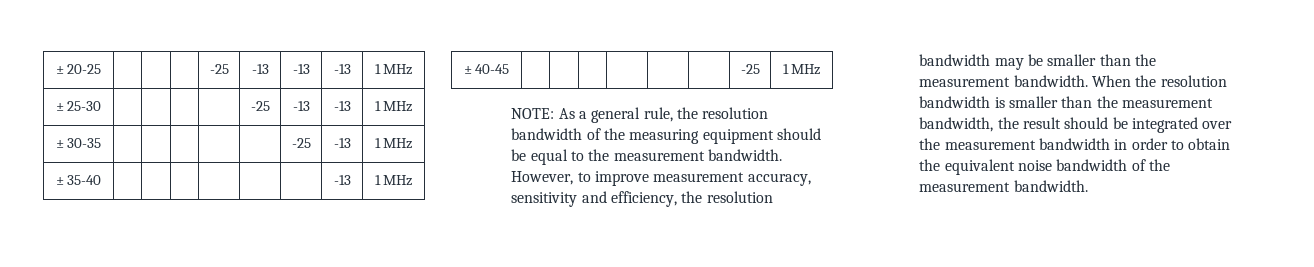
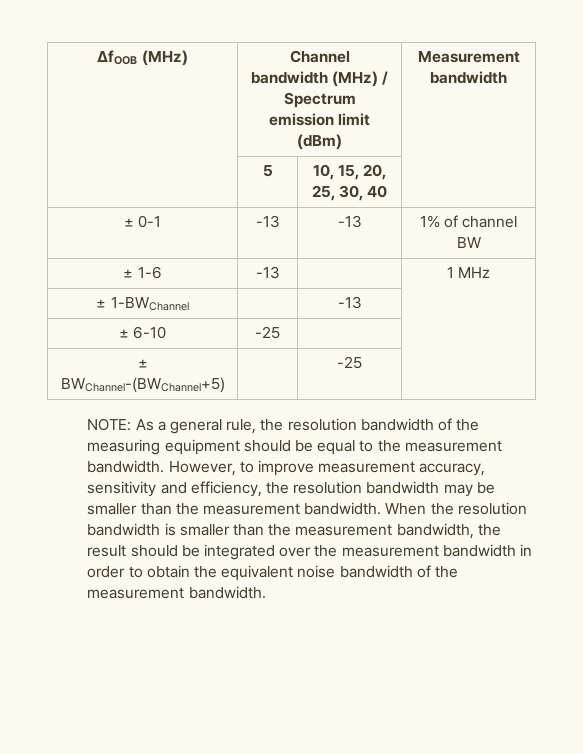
- ± 20-25 | | | | -25 | -13 | -13 | -13 | 1 MHz
- ± 25-30 | | | | | -25 | -13 | -13 | 1 MHz
- ± 30-35 | | | | | | -25 | -13 | 1 MHz
- ± 35-40 | | | | | | | -13 | 1 MHz
- ± 40-45 | | | | | | | -25 | 1 MHz
+ ΔfOOB (MHz) | Channel bandwidth (MHz) / Spectrum emission limit (dBm) | Measurement bandwidth
+ | 5 | 10, 15, 20, 25, 30, 40 |
+ ± 0-1 | -13 | -13 | 1% of channel BW
+ ± 1-6 | -13 | | 1 MHz
+ ± 1-BWChannel | | -13 |
+ ± 6-10 | -25 | |
+ ± BWChannel-(BWChannel+5) | | -25 |

